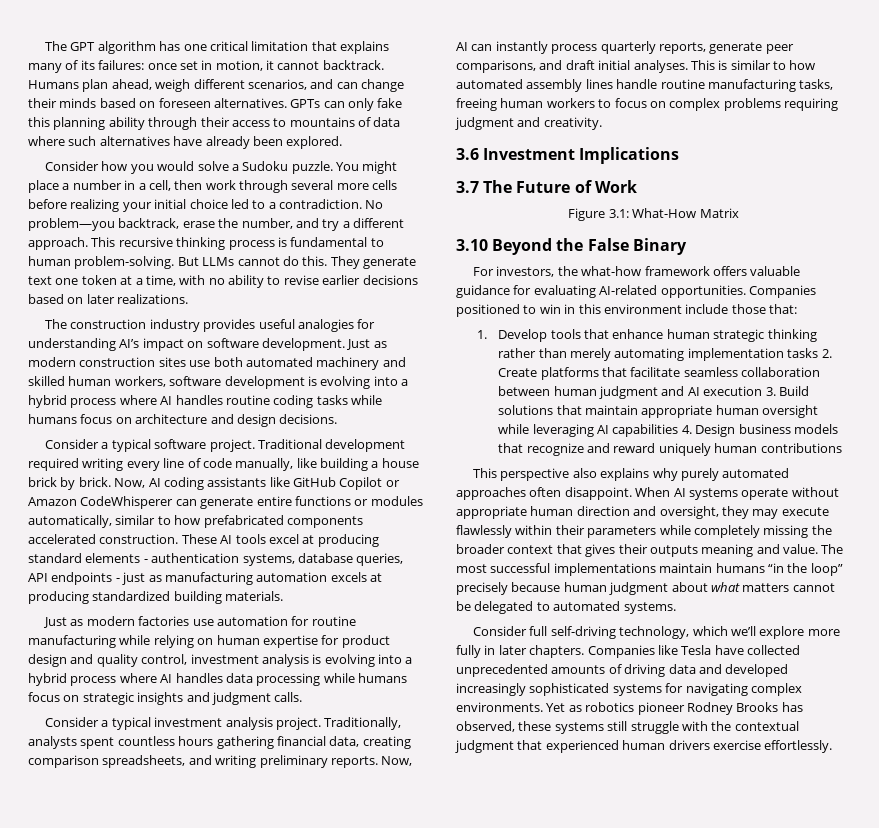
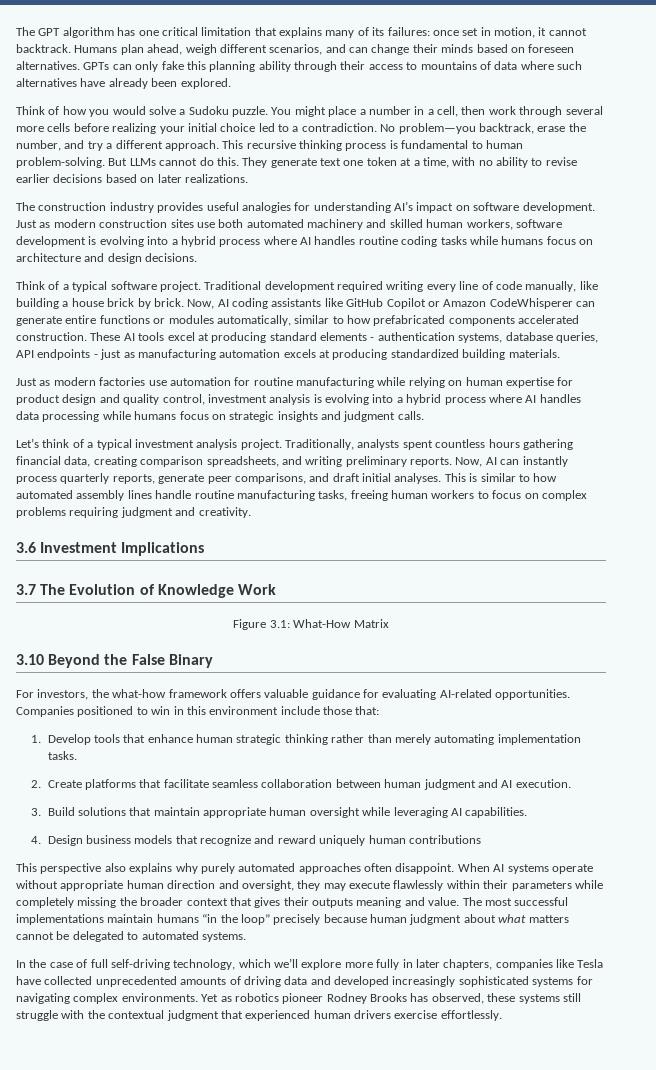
- Consider how you would solve a Sudoku puzzle.
+ Think of how you would solve a Sudoku puzzle.
- Consider a typical software project.
+ Think of a typical software project.
- Consider a typical investment analysis project.
+ Let’s think of a typical investment analysis project.
- 3.7 The Future of Work
+ 3.7 The Evolution of Knowledge Work
- 1. Develop tools that enhance human strategic thinking rather than merely automating implementation tasks 2. Create platforms that facilitate seamless collaboration between human judgment and AI execution 3. Build solutions that maintain appropriate human oversight while leveraging AI capabilities 4. Design business models that recognize and reward uniquely human contributions
+ 1. Develop tools that enhance human strategic thinking rather than merely automating implementation tasks.
+ 2. Create platforms that facilitate seamless collaboration between human judgment and AI execution.
+ 3. Build solutions that maintain appropriate human oversight while leveraging AI capabilities.
+ 4. Design business models that recognize and reward uniquely human contributions
- Consider full self-driving technology, which we’ll explore more fully in later chapters. Companies like Tesla have collected unprecedented amounts of driving data and developed increasingly sophisticated systems for navigating complex environments.
+ In the case of full self-driving technology, which we’ll explore more fully in later chapters, companies like Tesla have collected unprecedented amounts of driving data and developed increasingly sophisticated systems for navigating complex environments.

